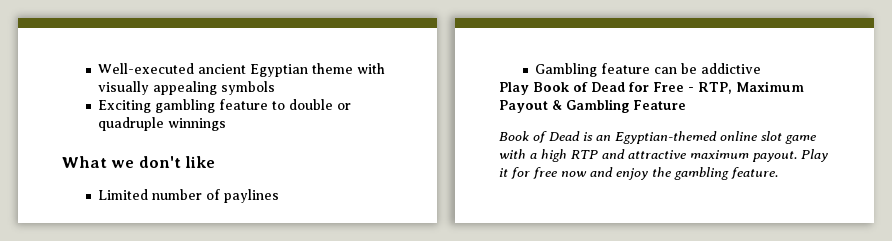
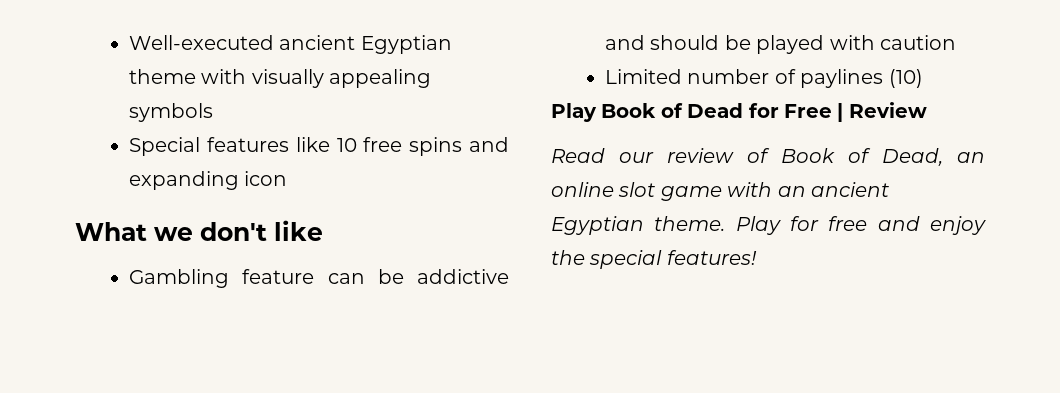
- Exciting gambling feature to double or quadruple winnings
+ Special features like 10 free spins and expanding icon
- Limited number of paylines
- Gambling feature can be addictive
+ Gambling feature can be addictive and should be played with caution
+ Limited number of paylines (10)
- Play Book of Dead for Free - RTP, Maximum Payout & Gambling Feature
- Book of Dead is an Egyptian-themed online slot game with a high RTP and attractive maximum payout. Play it for free now and enjoy the gambling feature.
+ Play Book of Dead for Free | Review
+ Read our review of Book of Dead, an online slot game with an ancient Egyptian theme. Play for free and enjoy the special features!

